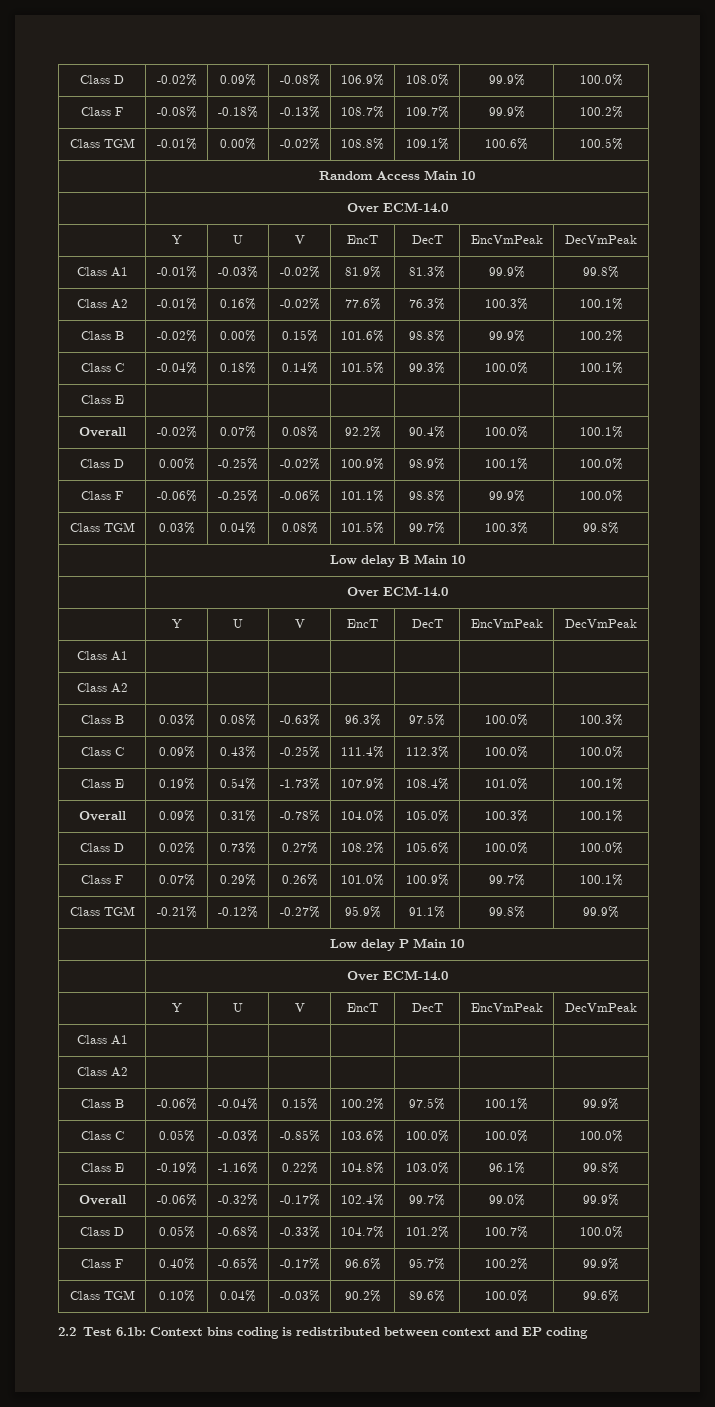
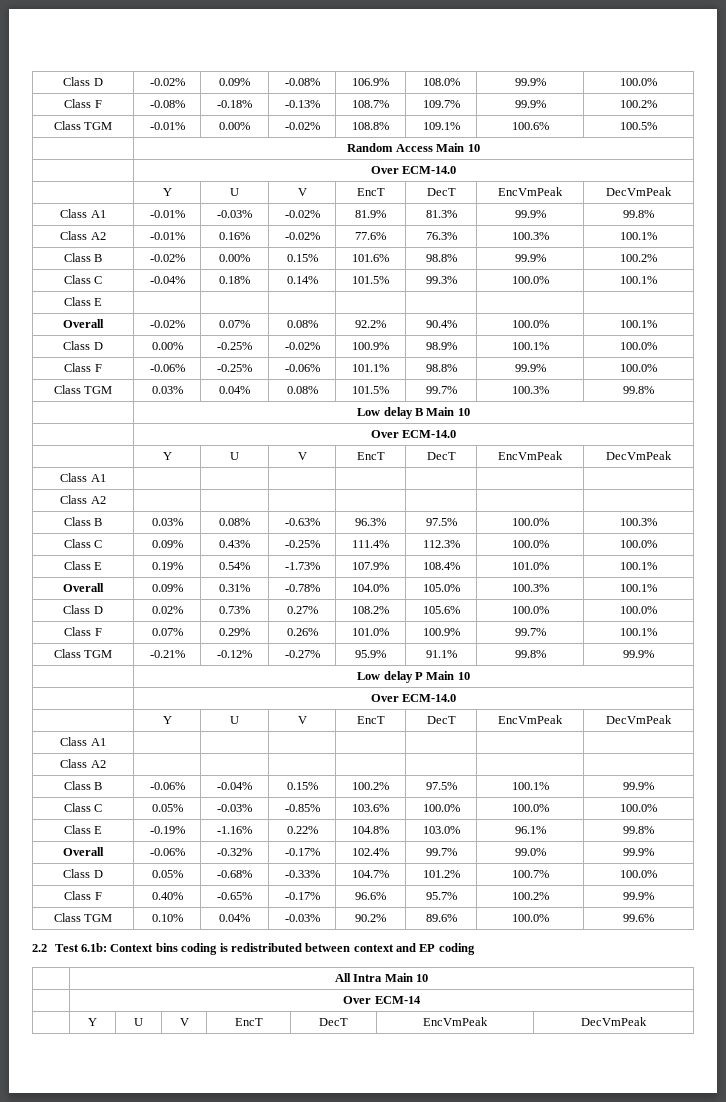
+ | All Intra Main 10
+ | Over ECM-14
+ | Y | U | V | EncT | DecT | EncVmPeak | DecVmPeak

